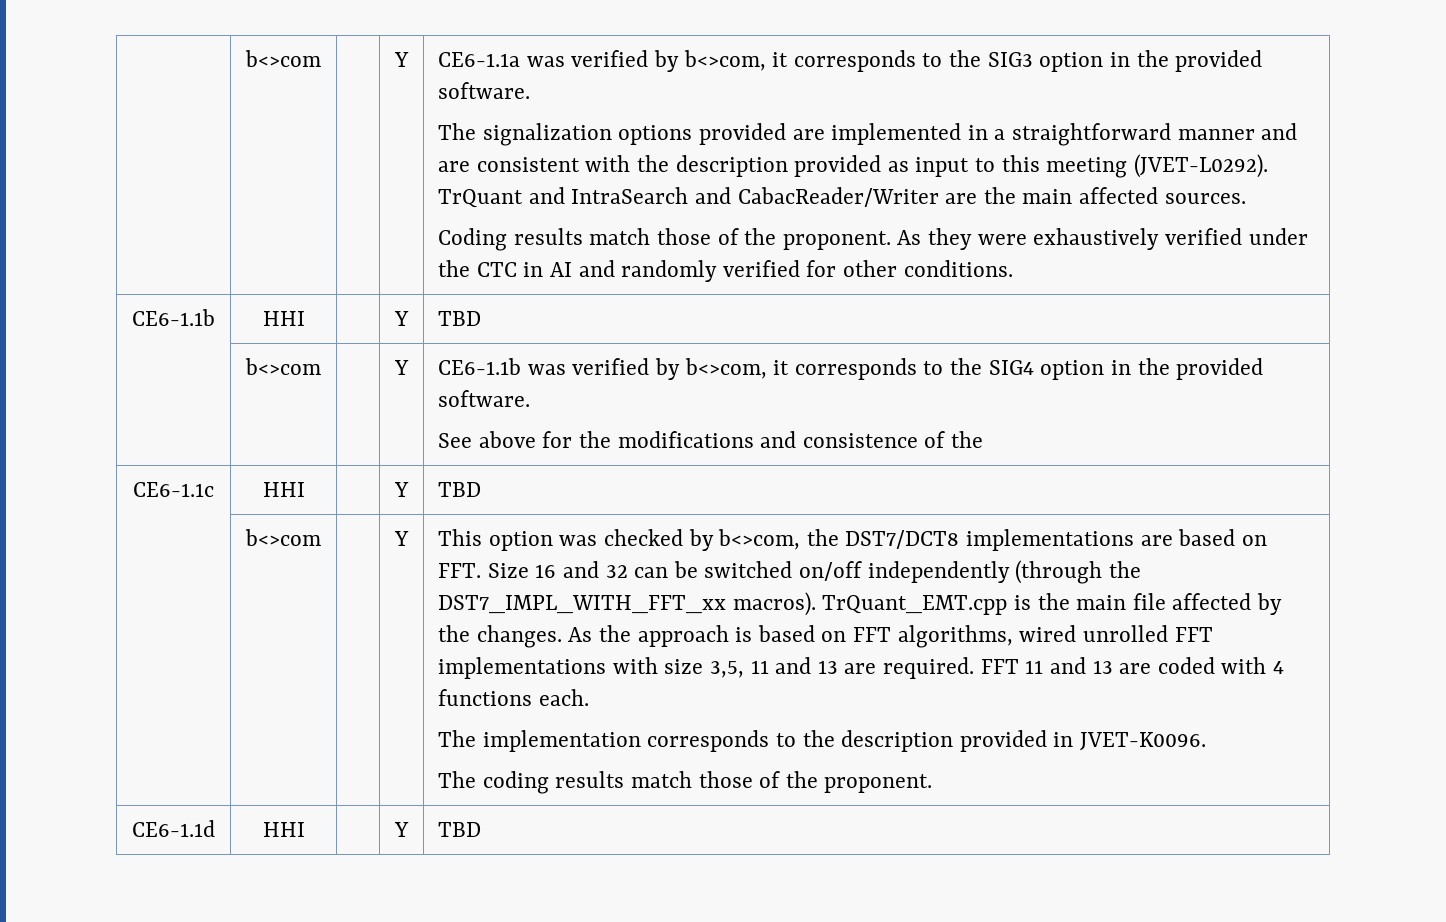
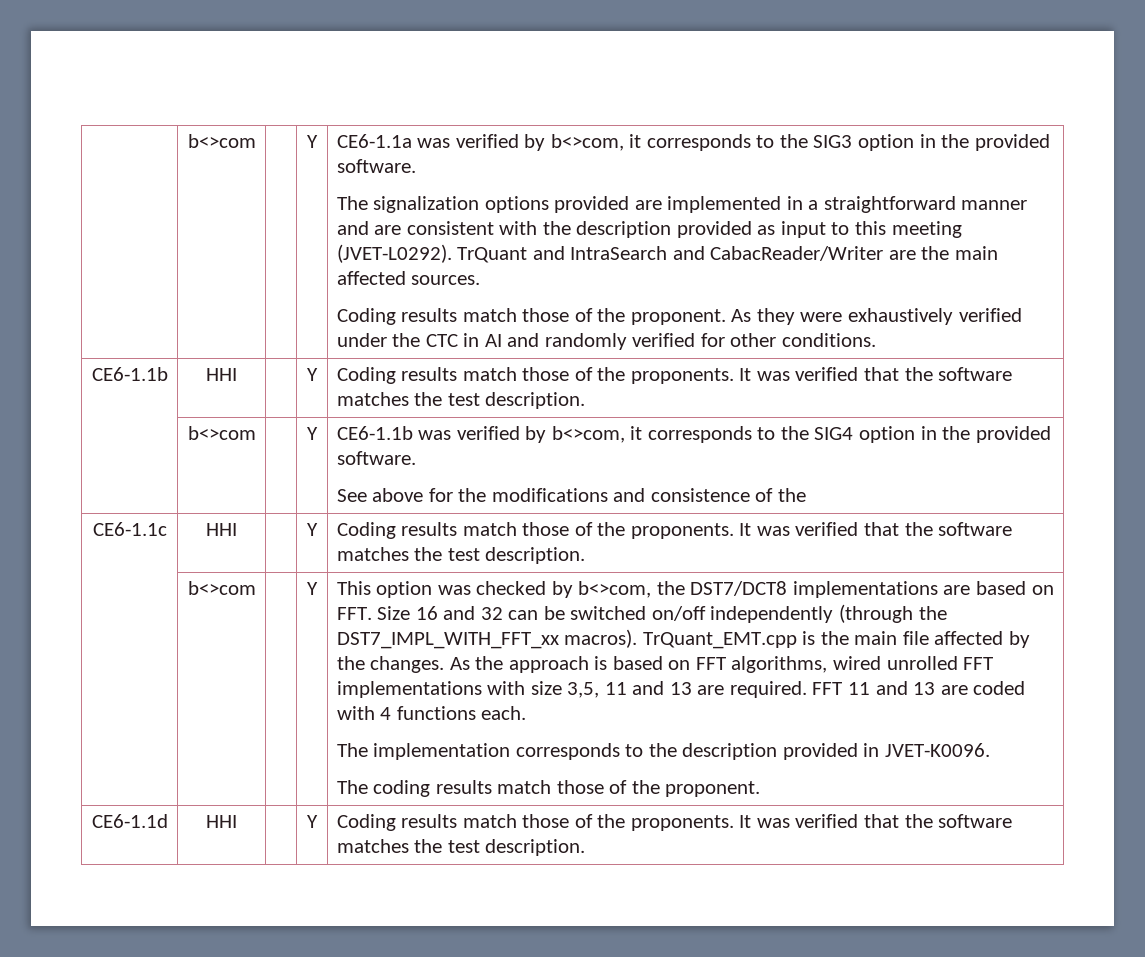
- CE6-1.1b | HHI | | Y | TBD
+ CE6-1.1b | HHI | | Y | Coding results match those of the proponents. It was verified that the software matches the test description.
- CE6-1.1c | HHI | | Y | TBD
+ CE6-1.1c | HHI | | Y | Coding results match those of the proponents. It was verified that the software matches the test description.
- CE6-1.1d | HHI | | Y | TBD
+ CE6-1.1d | HHI | | Y | Coding results match those of the proponents. It was verified that the software matches the test description.

